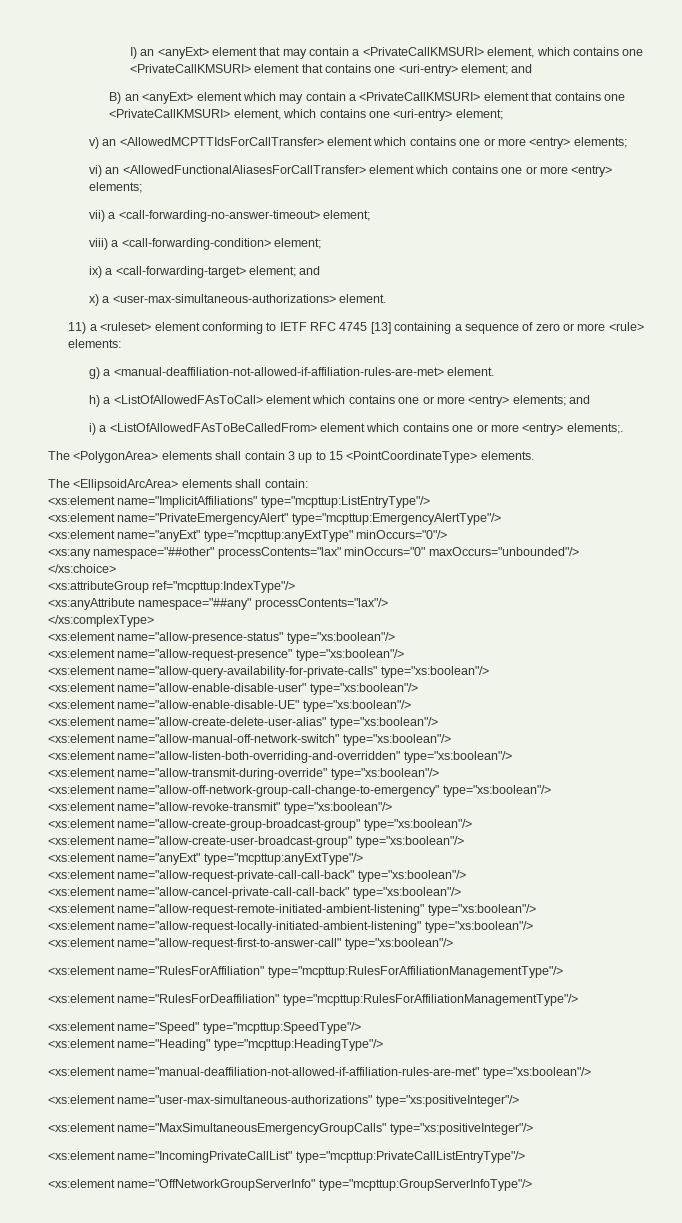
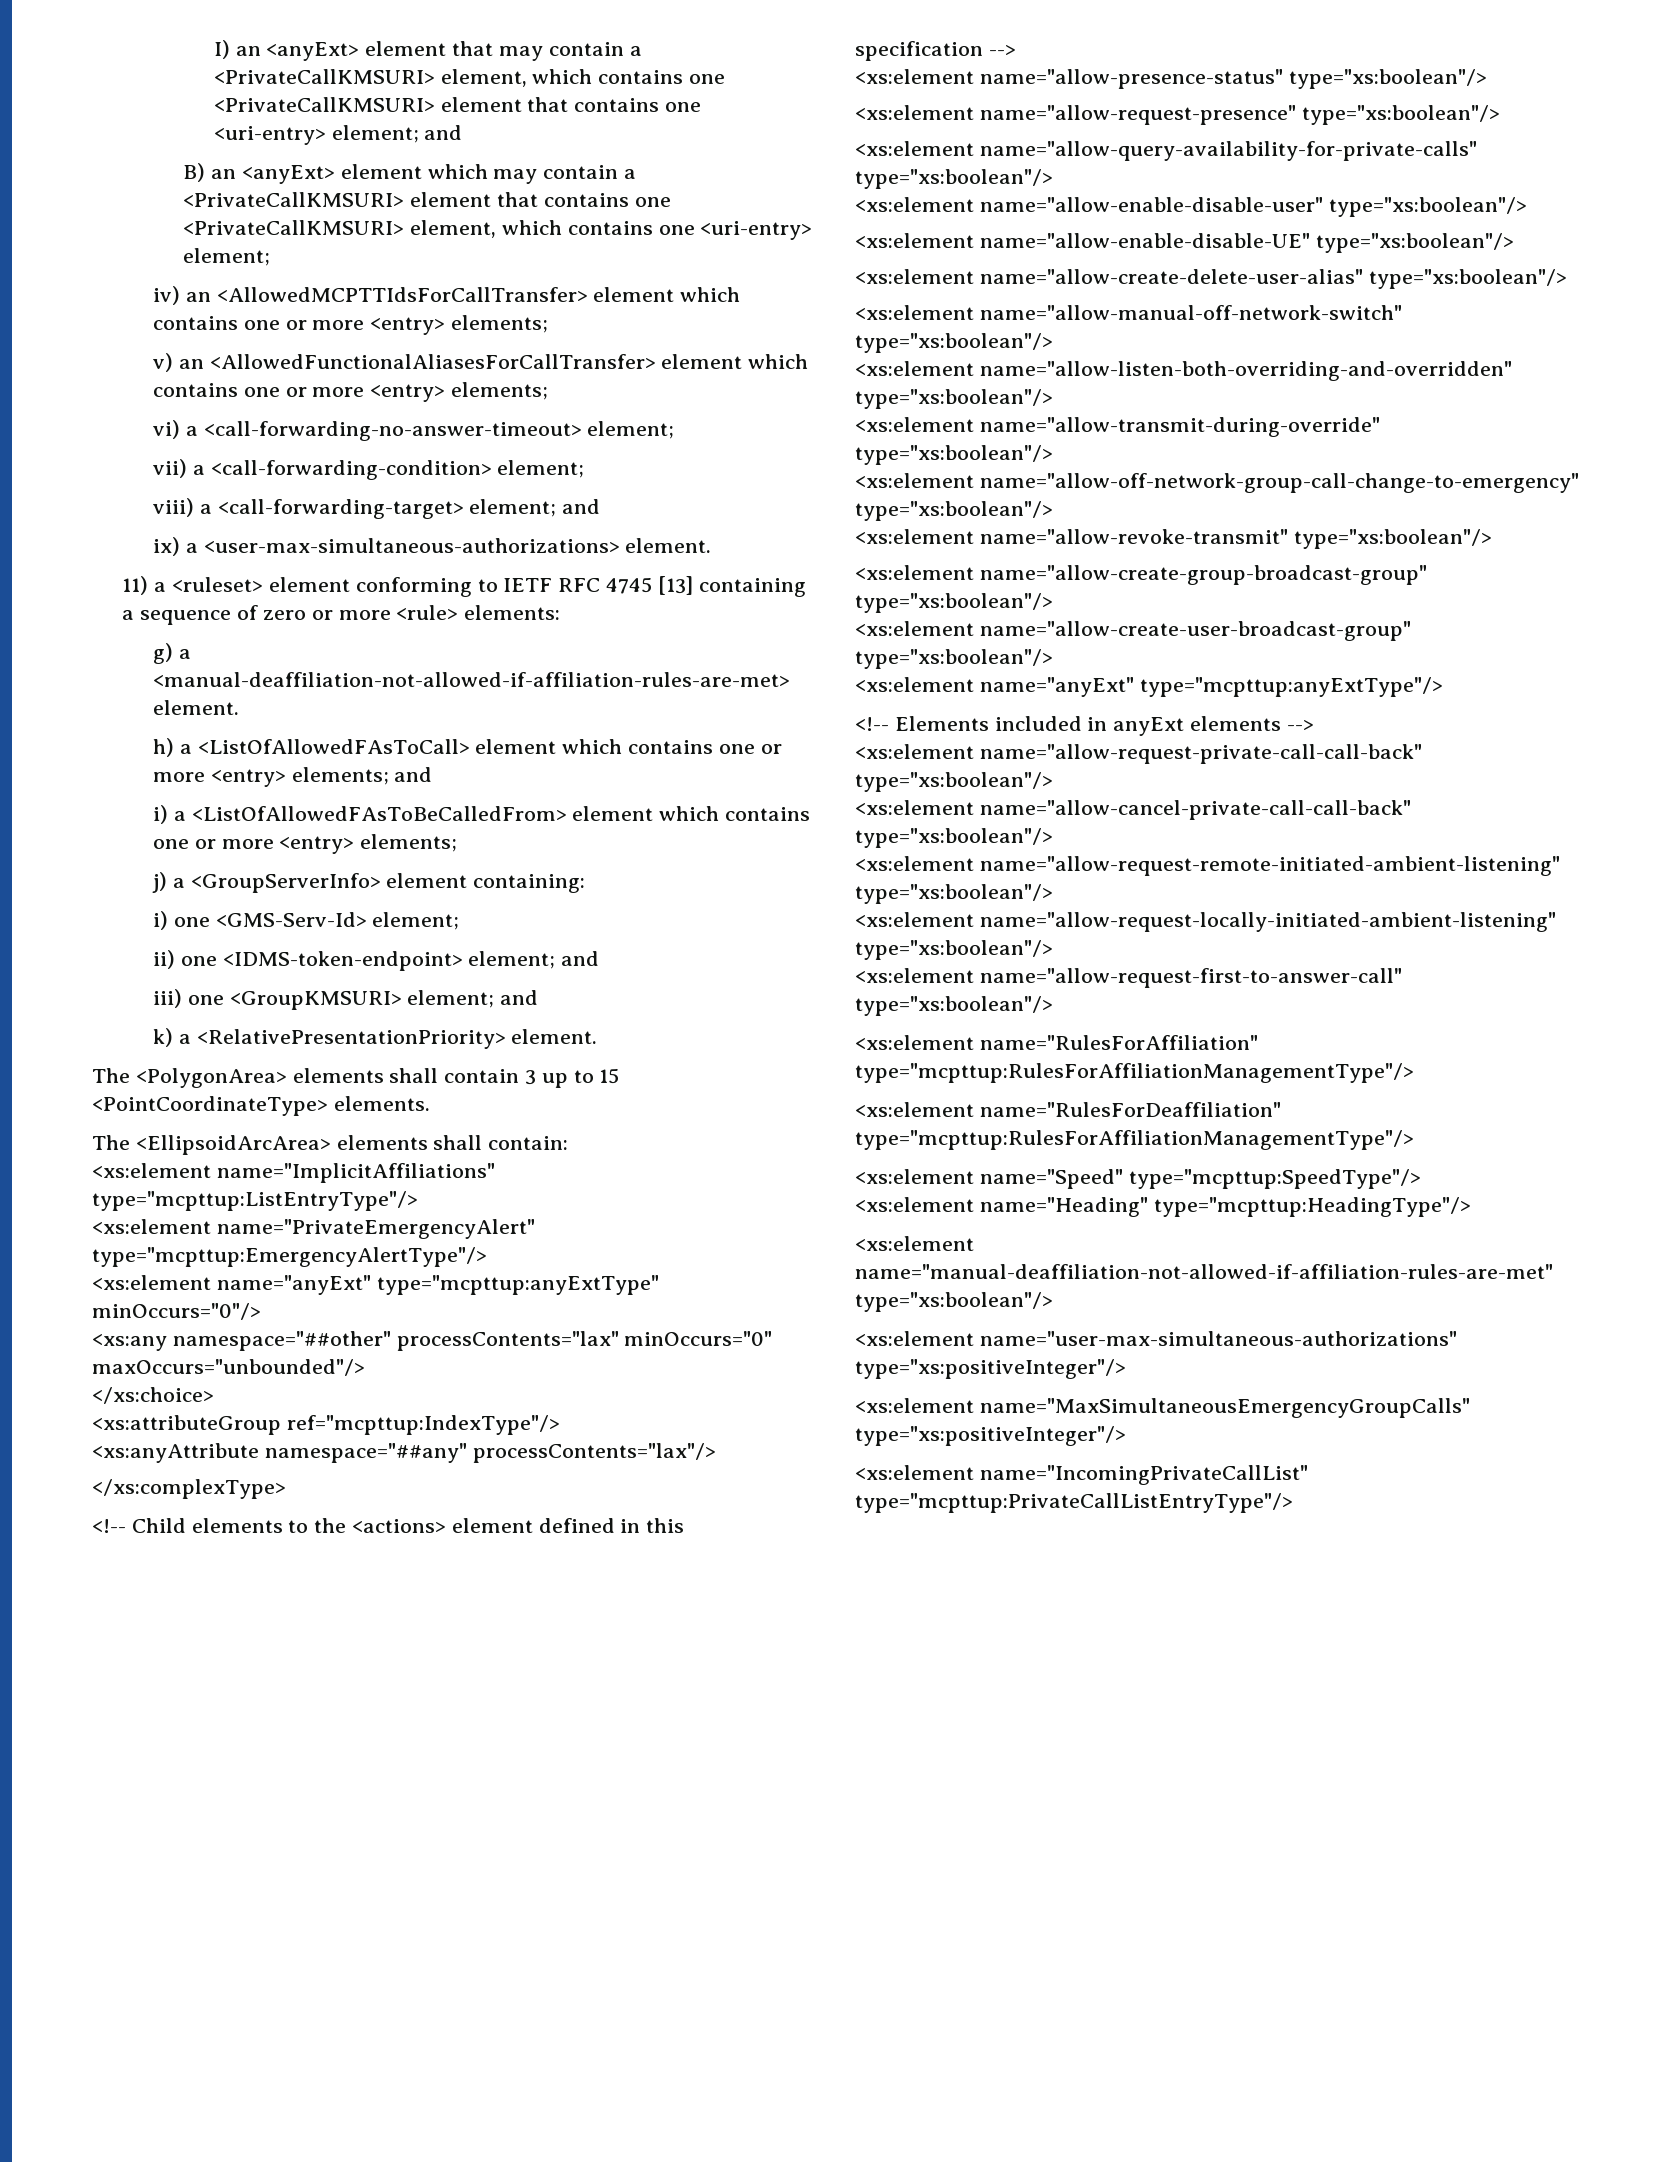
- v) an <AllowedMCPTTIdsForCallTransfer> element which contains one or more <entry> elements;
+ iv) an <AllowedMCPTTIdsForCallTransfer> element which contains one or more <entry> elements;
- vi) an <AllowedFunctionalAliasesForCallTransfer> element which contains one or more <entry> elements;
+ v) an <AllowedFunctionalAliasesForCallTransfer> element which contains one or more <entry> elements;
- vii) a <call-forwarding-no-answer-timeout> element;
+ vi) a <call-forwarding-no-answer-timeout> element;
- viii) a <call-forwarding-condition> element;
+ vii) a <call-forwarding-condition> element;
- ix) a <call-forwarding-target> element; and
+ viii) a <call-forwarding-target> element; and
- x) a <user-max-simultaneous-authorizations> element.
+ ix) a <user-max-simultaneous-authorizations> element.
- i) a <ListOfAllowedFAsToBeCalledFrom> element which contains one or more <entry> elements;.
+ i) a <ListOfAllowedFAsToBeCalledFrom> element which contains one or more <entry> elements;
+ j) a <GroupServerInfo> element containing:
+ i) one <GMS-Serv-Id> element;
+ ii) one <IDMS-token-endpoint> element; and
+ iii) one <GroupKMSURI> element; and
+ k) a <RelativePresentationPriority> element.
+ <!-- Child elements to the <actions> element defined in this specification -->
+ <!-- Elements included in anyExt elements -->
- <xs:element name="OffNetworkGroupServerInfo" type="mcpttup:GroupServerInfoType"/>

